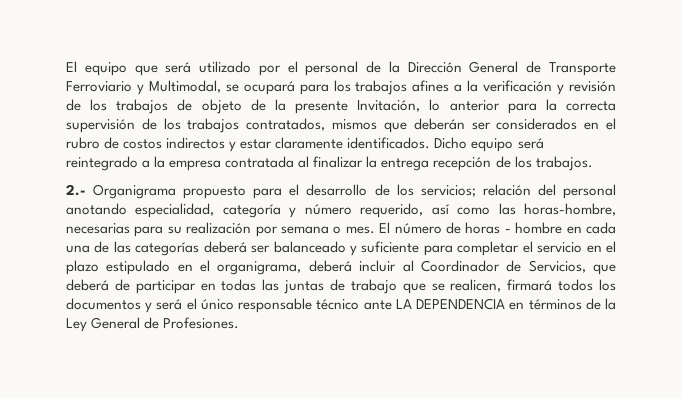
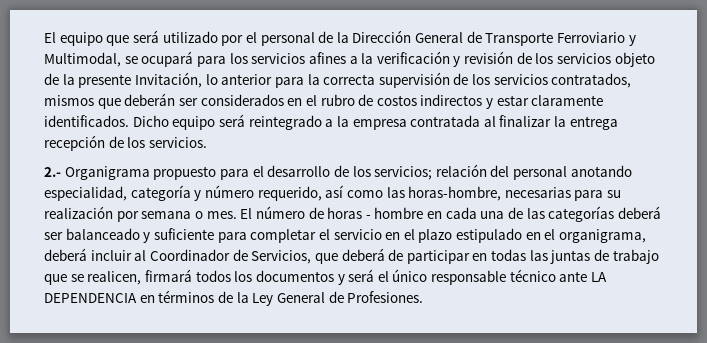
- El equipo que será utilizado por el personal de la Dirección General de Transporte Ferroviario y Multimodal, se ocupará para los trabajos afines a la verificación y revisión de los trabajos de objeto de la presente Invitación, lo anterior para la correcta supervisión de los trabajos contratados, mismos que deberán ser considerados en el rubro de costos indirectos y estar claramente identificados.
+ El equipo que será utilizado por el personal de la Dirección General de Transporte Ferroviario y Multimodal, se ocupará para los servicios afines a la verificación y revisión de los servicios objeto de la presente Invitación, lo anterior para la correcta supervisión de los servicios contratados, mismos que deberán ser considerados en el rubro de costos indirectos y estar claramente identificados.
- Dicho equipo será reintegrado a la empresa contratada al finalizar la entrega recepción de los trabajos.
+ Dicho equipo será reintegrado a la empresa contratada al finalizar la entrega recepción de los servicios.

